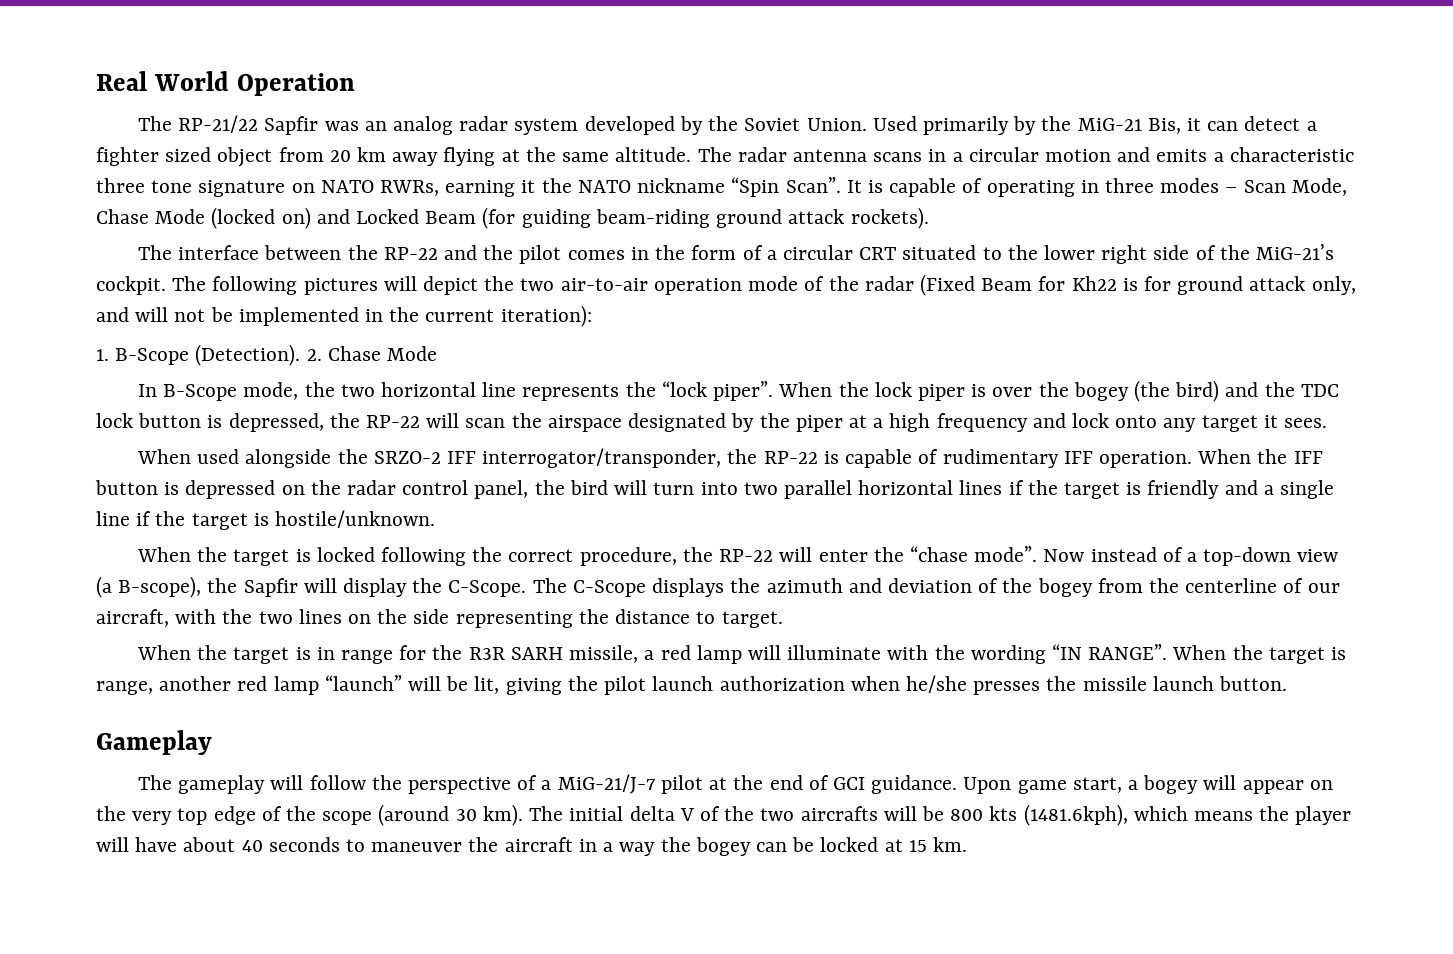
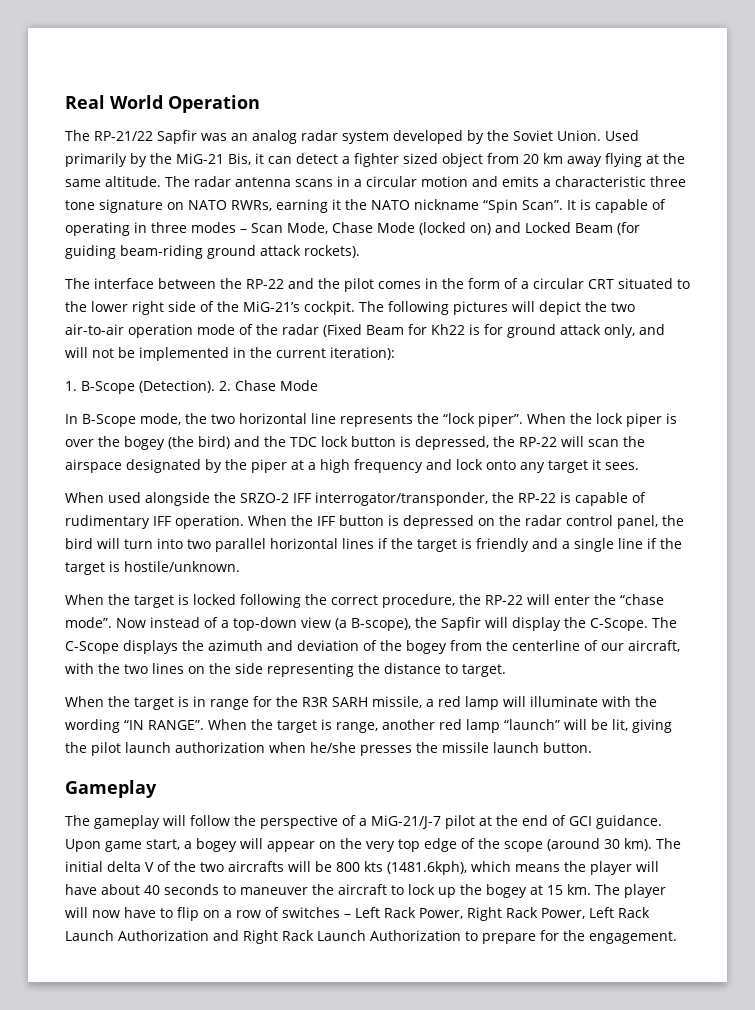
- The initial delta V of the two aircrafts will be 800 kts (1481.6kph), which means the player will have about 40 seconds to maneuver the aircraft in a way the bogey can be locked at 15 km.
+ The initial delta V of the two aircrafts will be 800 kts (1481.6kph), which means the player will have about 40 seconds to maneuver the aircraft to lock up the bogey at 15 km. The player will now have to flip on a row of switches – Left Rack Power, Right Rack Power, Left Rack Launch Authorization and Right Rack Launch Authorization to prepare for the engagement.

